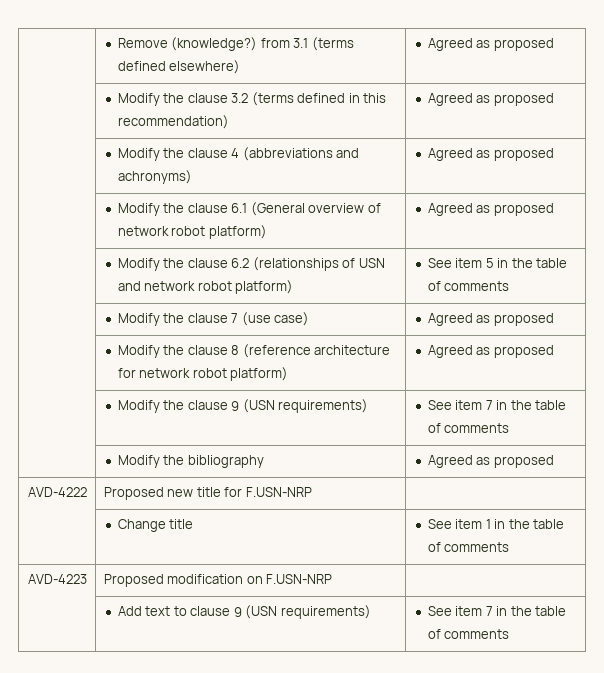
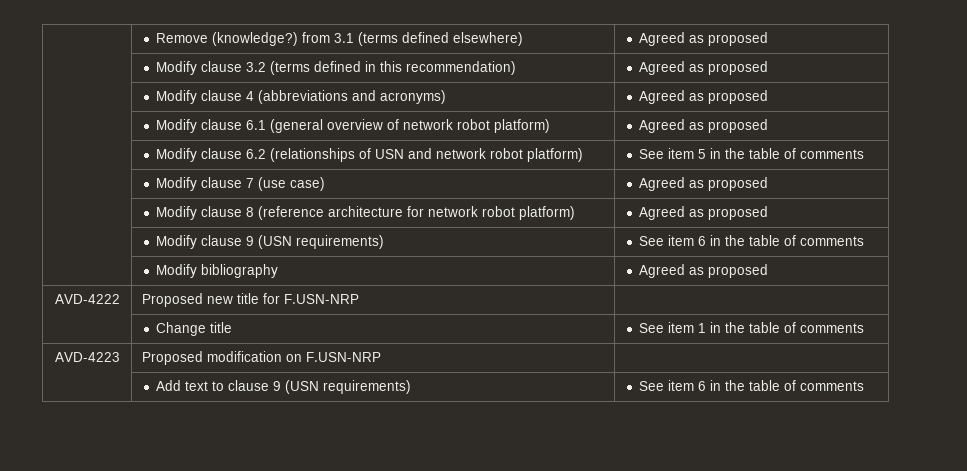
- | Modify the clause 3.2 (terms defined in this recommendation) | Agreed as proposed
+ | Modify clause 3.2 (terms defined in this recommendation) | Agreed as proposed
- | Modify the clause 4 (abbreviations and achronyms) | Agreed as proposed
- | Modify the clause 6.1 (General overview of network robot platform) | Agreed as proposed
+ | Modify clause 4 (abbreviations and acronyms) | Agreed as proposed
+ | Modify clause 6.1 (general overview of network robot platform) | Agreed as proposed
- | Modify the clause 6.2 (relationships of USN and network robot platform) | See item 5 in the table of comments
+ | Modify clause 6.2 (relationships of USN and network robot platform) | See item 5 in the table of comments
- | Modify the clause 7 (use case) | Agreed as proposed
+ | Modify clause 7 (use case) | Agreed as proposed
- | Modify the clause 8 (reference architecture for network robot platform) | Agreed as proposed
+ | Modify clause 8 (reference architecture for network robot platform) | Agreed as proposed
- | Modify the clause 9 (USN requirements) | See item 7 in the table of comments
- | Modify the bibliography | Agreed as proposed
+ | Modify clause 9 (USN requirements) | See item 6 in the table of comments
+ | Modify bibliography | Agreed as proposed
- | Add text to clause 9 (USN requirements) | See item 7 in the table of comments
+ | Add text to clause 9 (USN requirements) | See item 6 in the table of comments

